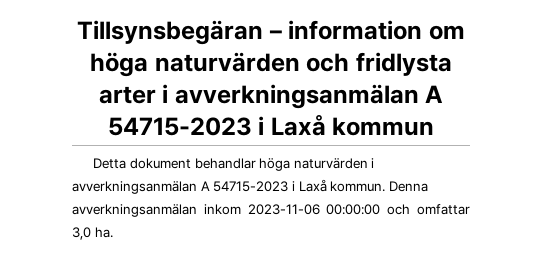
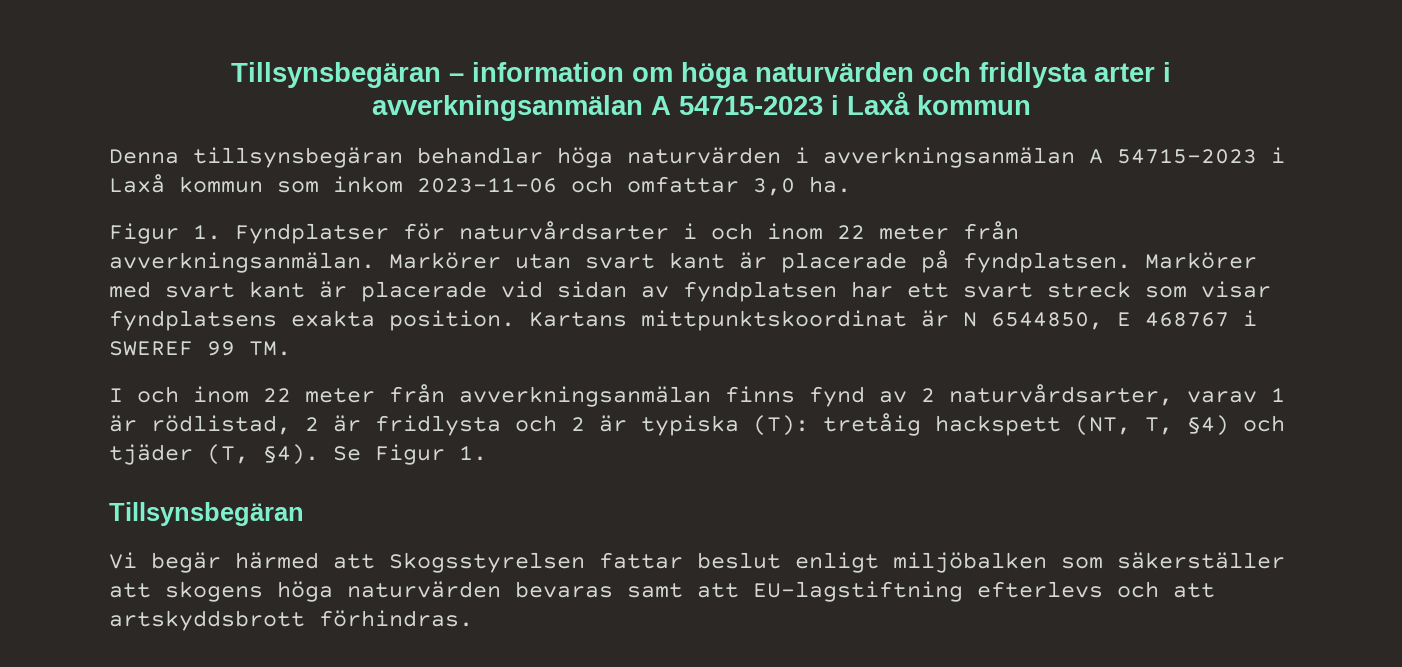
- Detta dokument behandlar höga naturvärden i avverkningsanmälan A 54715-2023 i Laxå kommun. Denna avverkningsanmälan inkom 2023-11-06 00:00:00 och omfattar 3,0 ha.
+ Denna tillsynsbegäran behandlar höga naturvärden i avverkningsanmälan A 54715-2023 i Laxå kommun som inkom 2023-11-06 och omfattar 3,0 ha.
+ Figur 1. Fyndplatser för naturvårdsarter i och inom 22 meter från avverkningsanmälan. Markörer utan svart kant är placerade på fyndplatsen. Markörer med svart kant är placerade vid sidan av fyndplatsen har ett svart streck som visar fyndplatsens exakta position. Kartans mittpunktskoordinat är N 6544850, E 468767 i SWEREF 99 TM.
+ I och inom 22 meter från avverkningsanmälan finns fynd av 2 naturvårdsarter, varav 1 är rödlistad, 2 är fridlysta och 2 är typiska (T): tretåig hackspett (NT, T, §4) och tjäder (T, §4). Se Figur 1.
+ Tillsynsbegäran
+ Vi begär härmed att Skogsstyrelsen fattar beslut enligt miljöbalken som säkerställer att skogens höga naturvärden bevaras samt att EU-lagstiftning efterlevs och att artskyddsbrott förhindras.

